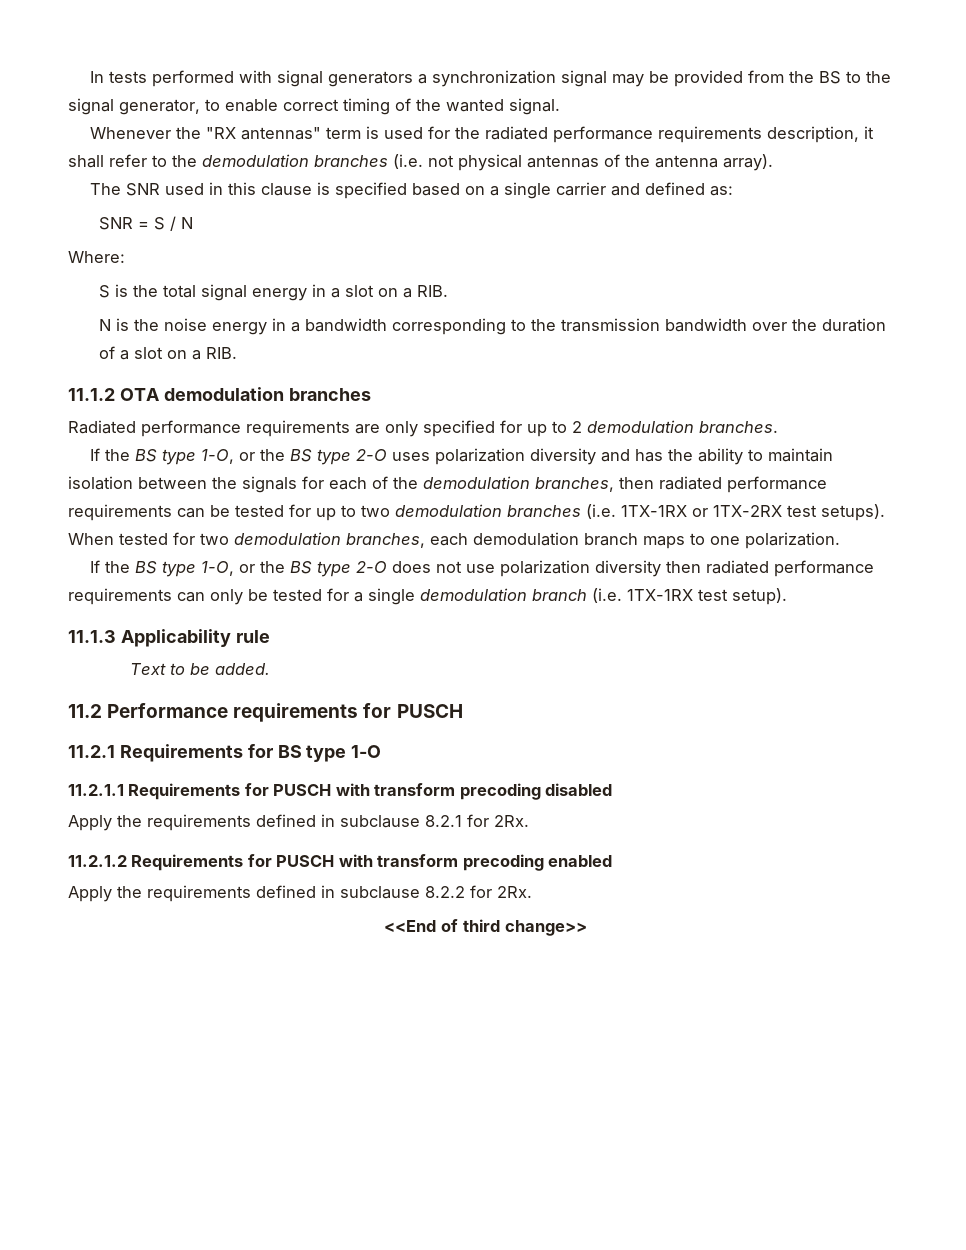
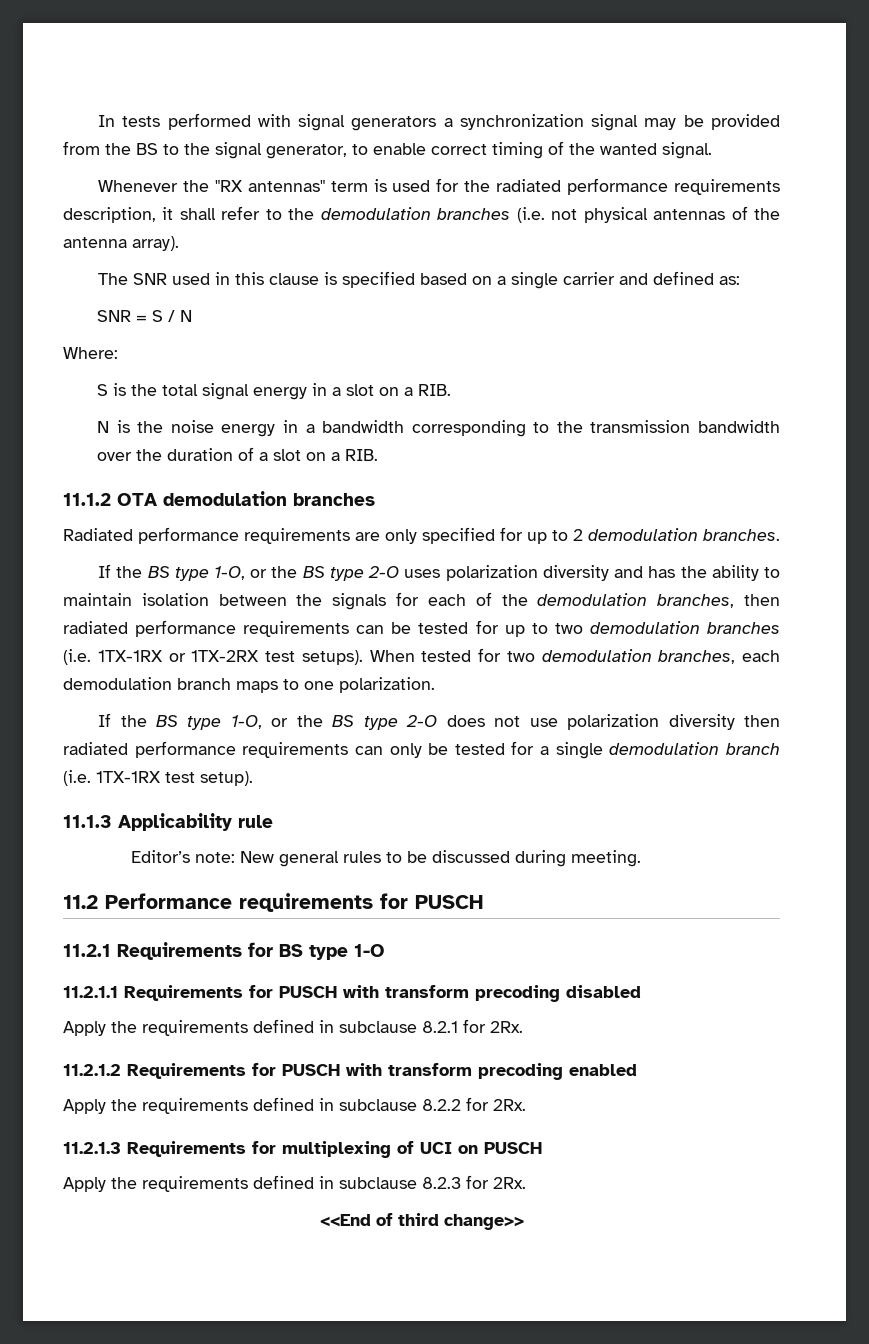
- Text to be added.
+ Editor’s note: New general rules to be discussed during meeting.
+ 11.2.1.3 Requirements for multiplexing of UCI on PUSCH
+ Apply the requirements defined in subclause 8.2.3 for 2Rx.

